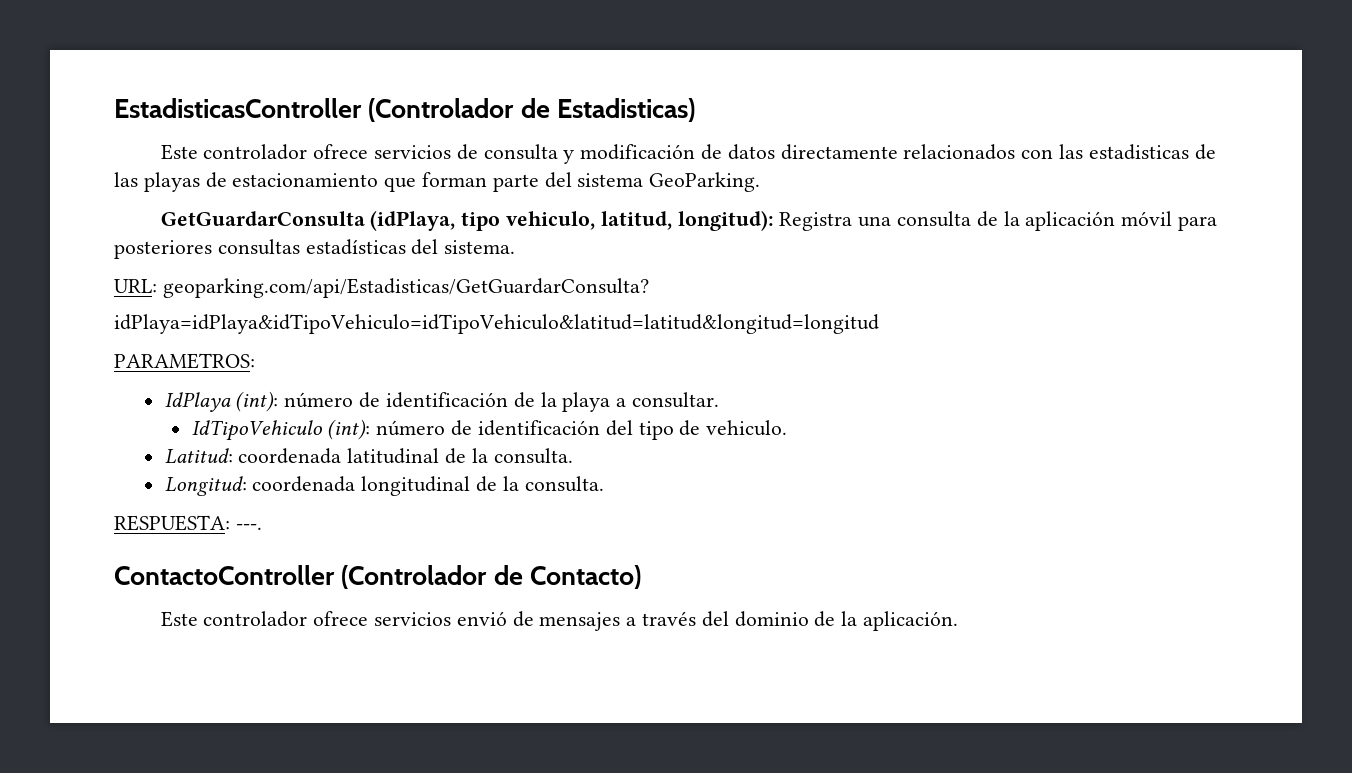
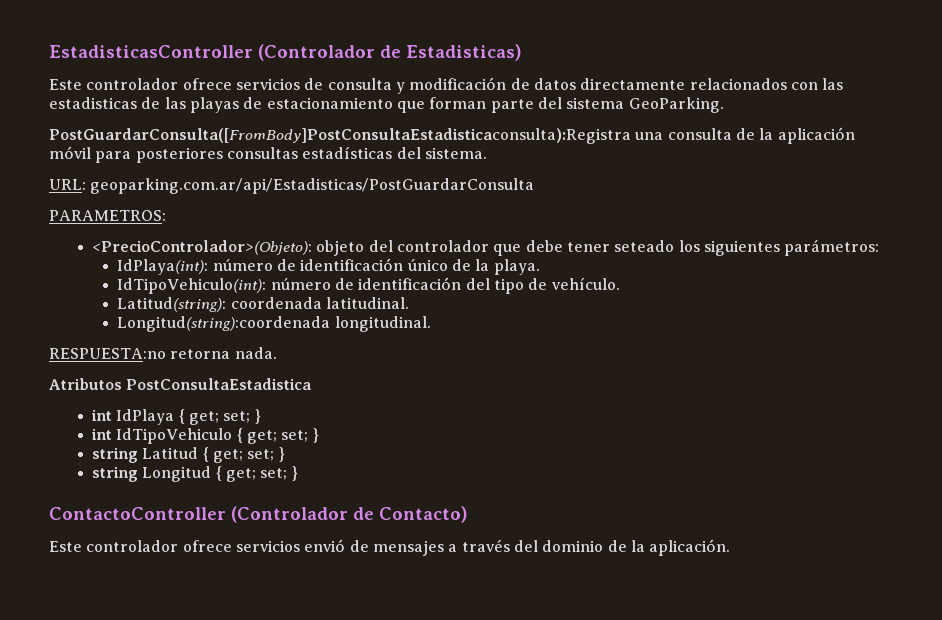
- GetGuardarConsulta (idPlaya, tipo vehiculo, latitud, longitud): Registra una consulta de la aplicación móvil para posteriores consultas estadísticas del sistema.
+ PostGuardarConsulta([FromBody]PostConsultaEstadisticaconsulta):Registra una consulta de la aplicación móvil para posteriores consultas estadísticas del sistema.
- URL: geoparking.com/api/Estadisticas/GetGuardarConsulta?
- idPlaya=idPlaya&idTipoVehiculo=idTipoVehiculo&latitud=latitud&longitud=longitud
+ URL: geoparking.com.ar/api/Estadisticas/PostGuardarConsulta
- IdPlaya (int): número de identificación de la playa a consultar.
- IdTipoVehiculo (int): número de identificación del tipo de vehiculo.
- Latitud: coordenada latitudinal de la consulta.
- Longitud: coordenada longitudinal de la consulta.
- RESPUESTA: ---.
+ <PrecioControlador>(Objeto): objeto del controlador que debe tener seteado los siguientes parámetros:
+ IdPlaya(int): número de identificación único de la playa.
+ IdTipoVehiculo(int): número de identificación del tipo de vehículo.
+ Latitud(string): coordenada latitudinal.
+ Longitud(string):coordenada longitudinal.
+ RESPUESTA:no retorna nada.
+ Atributos PostConsultaEstadistica
+ int IdPlaya { get; set; }
+ int IdTipoVehiculo { get; set; }
+ string Latitud { get; set; }
+ string Longitud { get; set; }

